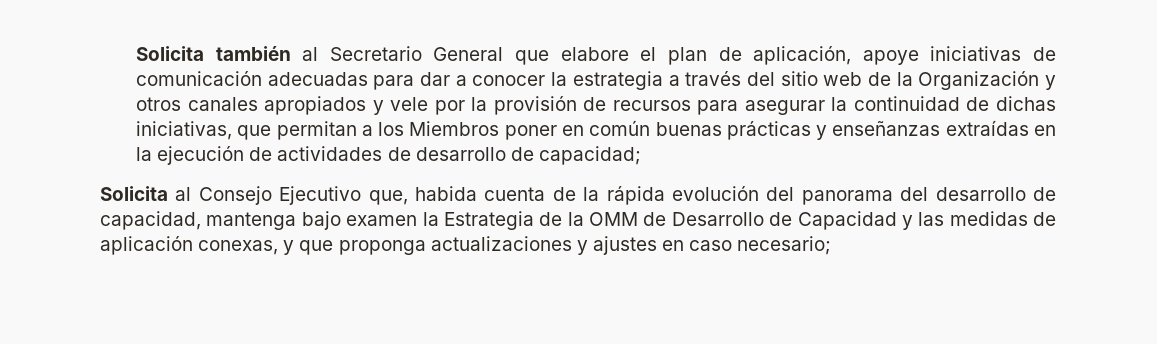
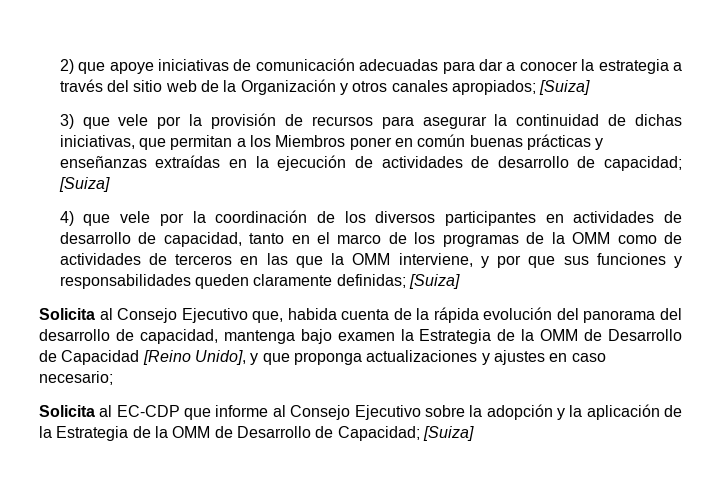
- Solicita también al Secretario General que elabore el plan de aplicación, apoye iniciativas de comunicación adecuadas para dar a conocer la estrategia a través del sitio web de la Organización y otros canales apropiados y vele por la provisión de recursos para asegurar la continuidad de dichas iniciativas, que permitan a los Miembros poner en común buenas prácticas y enseñanzas extraídas en la ejecución de actividades de desarrollo de capacidad;
+ 2) que apoye iniciativas de comunicación adecuadas para dar a conocer la estrategia a través del sitio web de la Organización y otros canales apropiados; [Suiza]
+ 3) que vele por la provisión de recursos para asegurar la continuidad de dichas iniciativas, que permitan a los Miembros poner en común buenas prácticas y enseñanzas extraídas en la ejecución de actividades de desarrollo de capacidad; [Suiza]
+ 4) que vele por la coordinación de los diversos participantes en actividades de desarrollo de capacidad, tanto en el marco de los programas de la OMM como de actividades de terceros en las que la OMM interviene, y por que sus funciones y responsabilidades queden claramente definidas; [Suiza]
- Solicita al Consejo Ejecutivo que, habida cuenta de la rápida evolución del panorama del desarrollo de capacidad, mantenga bajo examen la Estrategia de la OMM de Desarrollo de Capacidad y las medidas de aplicación conexas, y que proponga actualizaciones y ajustes en caso necesario;
+ Solicita al Consejo Ejecutivo que, habida cuenta de la rápida evolución del panorama del desarrollo de capacidad, mantenga bajo examen la Estrategia de la OMM de Desarrollo de Capacidad [Reino Unido], y que proponga actualizaciones y ajustes en caso necesario;
+ Solicita al EC-CDP que informe al Consejo Ejecutivo sobre la adopción y la aplicación de la Estrategia de la OMM de Desarrollo de Capacidad; [Suiza]

